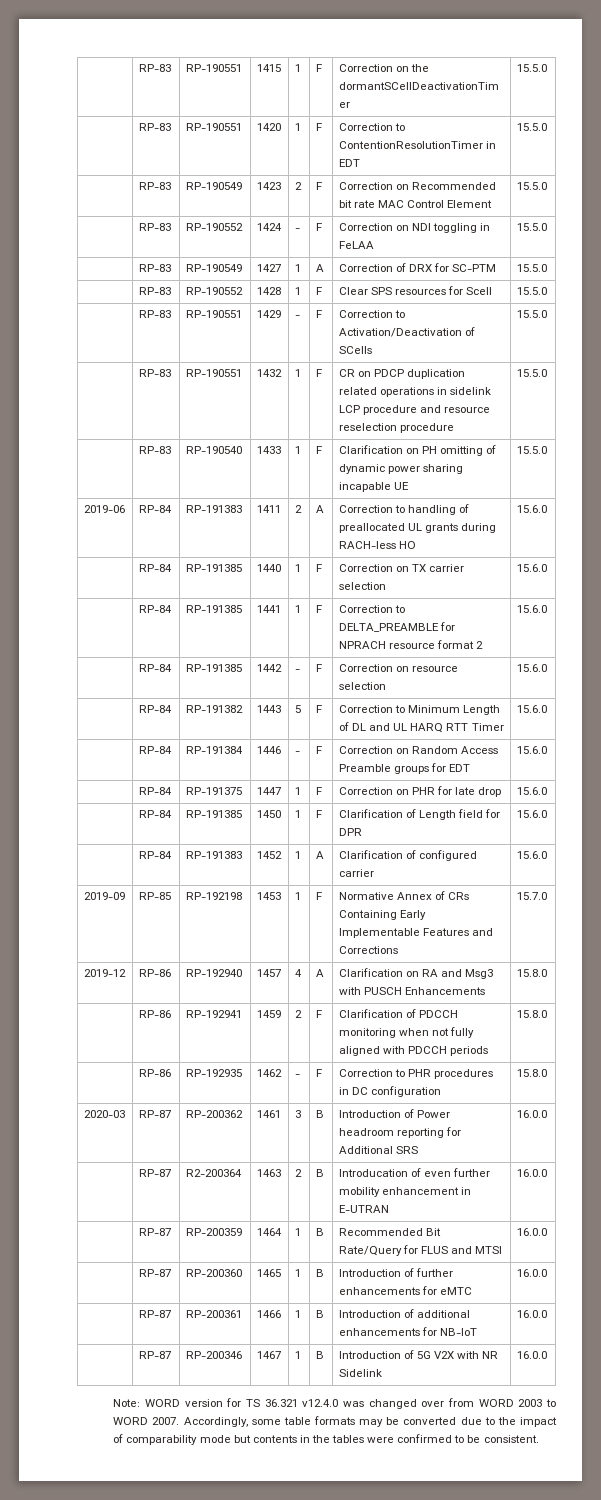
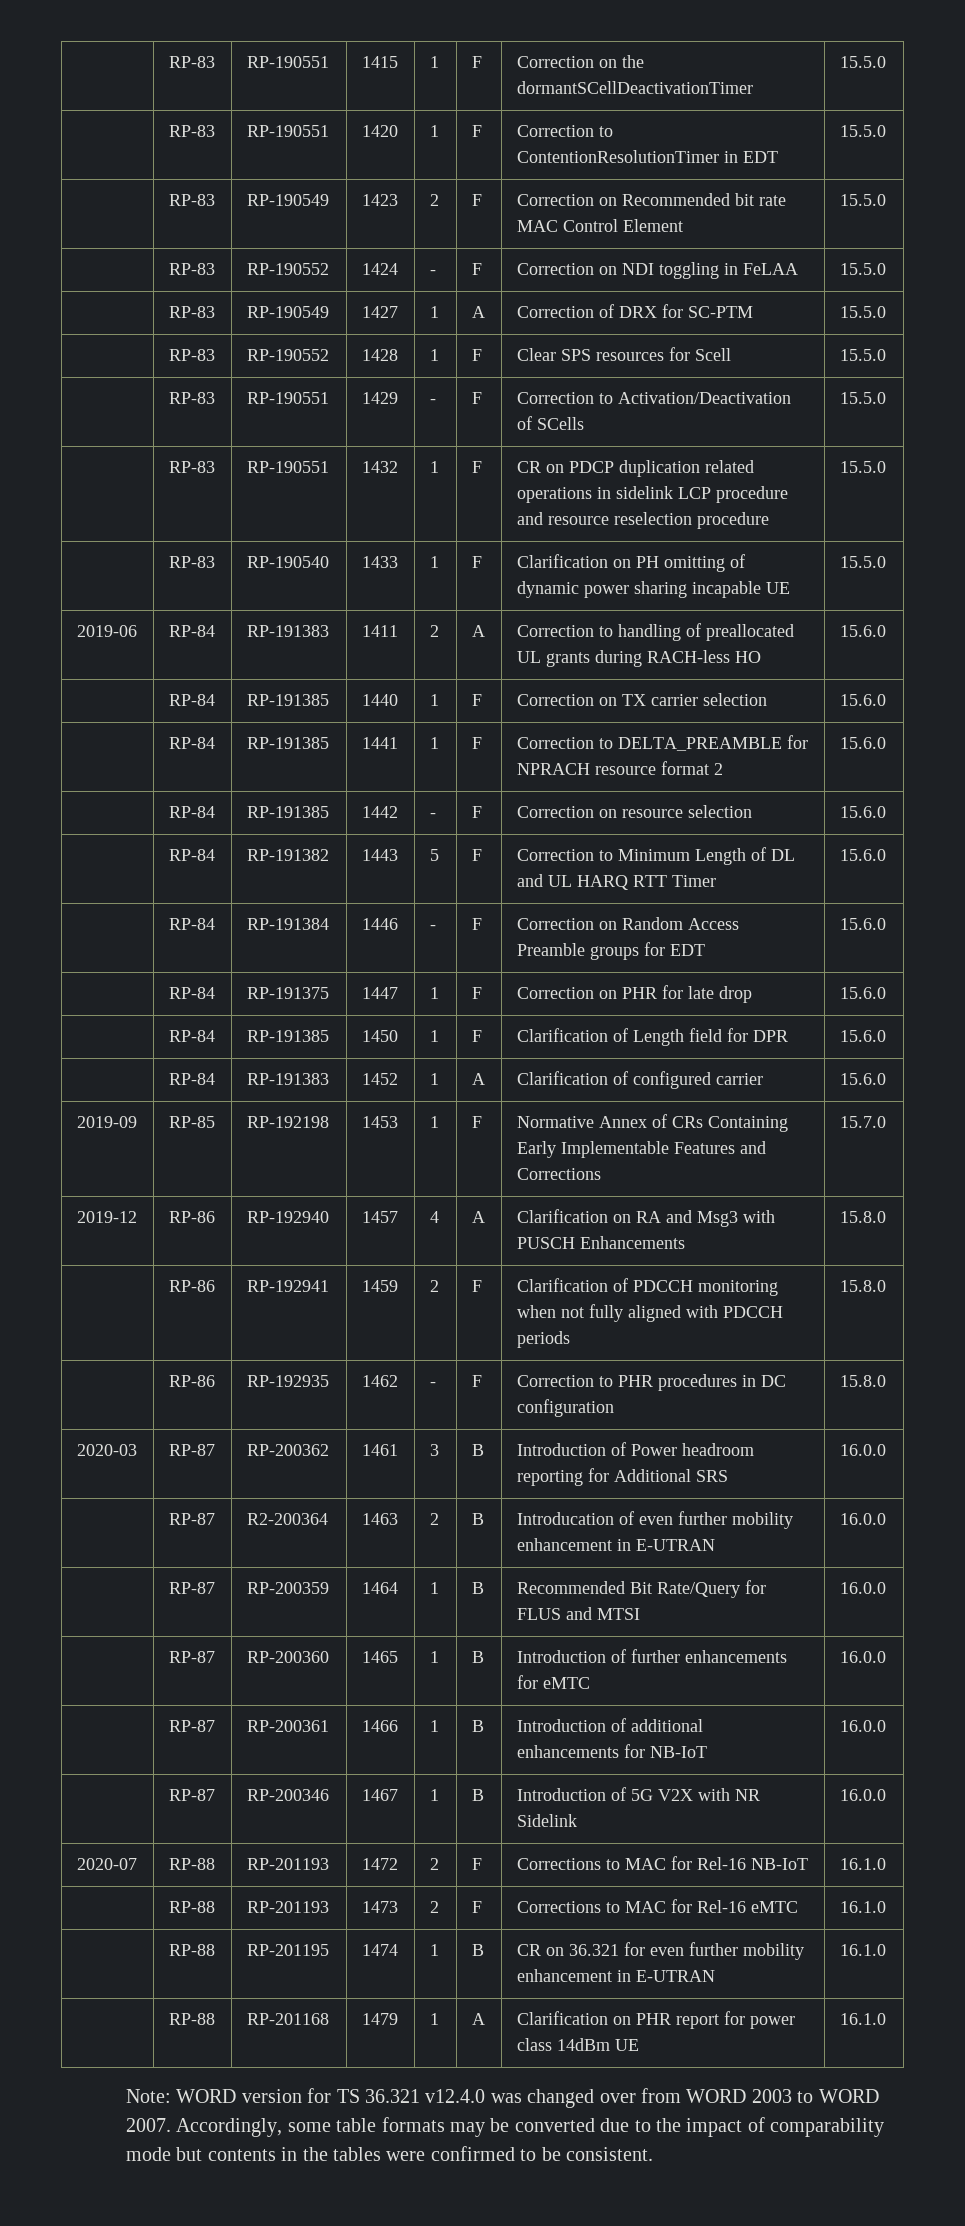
+ 2020-07 | RP-88 | RP-201193 | 1472 | 2 | F | Corrections to MAC for Rel-16 NB-IoT | 16.1.0
+ | RP-88 | RP-201193 | 1473 | 2 | F | Corrections to MAC for Rel-16 eMTC | 16.1.0
+ | RP-88 | RP-201195 | 1474 | 1 | B | CR on 36.321 for even further mobility enhancement in E-UTRAN | 16.1.0
+ | RP-88 | RP-201168 | 1479 | 1 | A | Clarification on PHR report for power class 14dBm UE | 16.1.0

